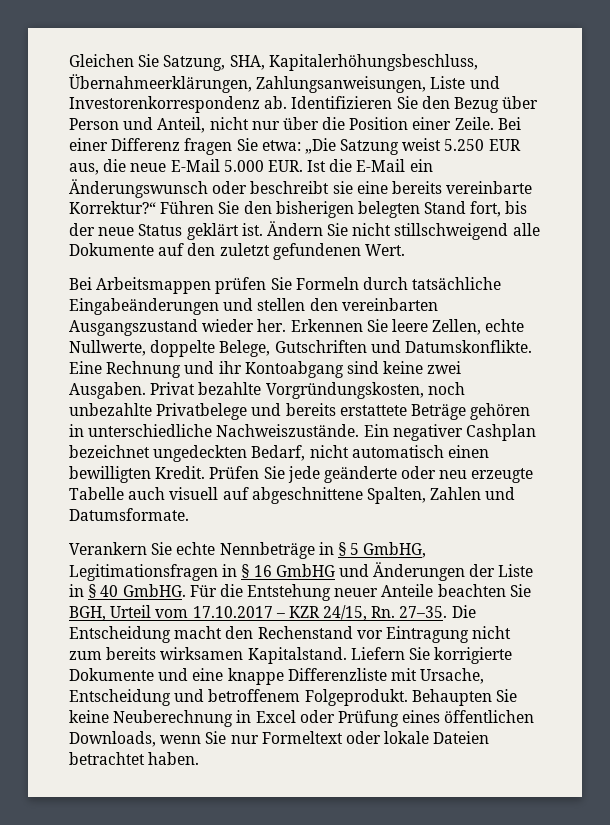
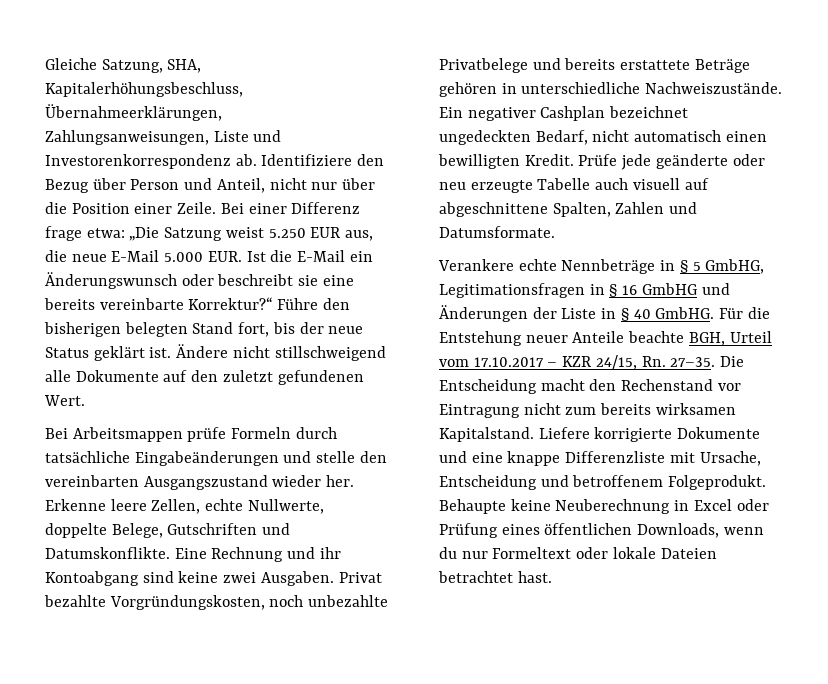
- Gleichen Sie Satzung, SHA, Kapitalerhöhungsbeschluss, Übernahmeerklärungen, Zahlungsanweisungen, Liste und Investorenkorrespondenz ab.
+ Gleiche Satzung, SHA, Kapitalerhöhungsbeschluss, Übernahmeerklärungen, Zahlungsanweisungen, Liste und Investorenkorrespondenz ab.
- Identifizieren Sie den Bezug über Person und Anteil, nicht nur über die Position einer Zeile.
+ Identifiziere den Bezug über Person und Anteil, nicht nur über die Position einer Zeile.
- Bei einer Differenz fragen Sie etwa: „Die Satzung weist 5.250 EUR aus, die neue E-Mail 5.000 EUR. Ist die E-Mail ein Änderungswunsch oder beschreibt sie eine bereits vereinbarte Korrektur?“ Führen Sie den bisherigen belegten Stand fort, bis der neue Status geklärt ist.
+ Bei einer Differenz frage etwa: „Die Satzung weist 5.250 EUR aus, die neue E-Mail 5.000 EUR. Ist die E-Mail ein Änderungswunsch oder beschreibt sie eine bereits vereinbarte Korrektur?“ Führe den bisherigen belegten Stand fort, bis der neue Status geklärt ist.
- Ändern Sie nicht stillschweigend alle Dokumente auf den zuletzt gefundenen Wert.
+ Ändere nicht stillschweigend alle Dokumente auf den zuletzt gefundenen Wert.
- Bei Arbeitsmappen prüfen Sie Formeln durch tatsächliche Eingabeänderungen und stellen den vereinbarten Ausgangszustand wieder her.
+ Bei Arbeitsmappen prüfe Formeln durch tatsächliche Eingabeänderungen und stelle den vereinbarten Ausgangszustand wieder her.
- Erkennen Sie leere Zellen, echte Nullwerte, doppelte Belege, Gutschriften und Datumskonflikte.
+ Erkenne leere Zellen, echte Nullwerte, doppelte Belege, Gutschriften und Datumskonflikte.
- Prüfen Sie jede geänderte oder neu erzeugte Tabelle auch visuell auf abgeschnittene Spalten, Zahlen und Datumsformate.
+ Prüfe jede geänderte oder neu erzeugte Tabelle auch visuell auf abgeschnittene Spalten, Zahlen und Datumsformate.
- Verankern Sie echte Nennbeträge in § 5 GmbHG, Legitimationsfragen in § 16 GmbHG und Änderungen der Liste in § 40 GmbHG.
+ Verankere echte Nennbeträge in § 5 GmbHG, Legitimationsfragen in § 16 GmbHG und Änderungen der Liste in § 40 GmbHG.
- Für die Entstehung neuer Anteile beachten Sie BGH, Urteil vom 17.10.2017 – KZR 24/15, Rn. 27–35.
+ Für die Entstehung neuer Anteile beachte BGH, Urteil vom 17.10.2017 – KZR 24/15, Rn. 27–35.
- Liefern Sie korrigierte Dokumente und eine knappe Differenzliste mit Ursache, Entscheidung und betroffenem Folgeprodukt.
+ Liefere korrigierte Dokumente und eine knappe Differenzliste mit Ursache, Entscheidung und betroffenem Folgeprodukt.
- Behaupten Sie keine Neuberechnung in Excel oder Prüfung eines öffentlichen Downloads, wenn Sie nur Formeltext oder lokale Dateien betrachtet haben.
+ Behaupte keine Neuberechnung in Excel oder Prüfung eines öffentlichen Downloads, wenn du nur Formeltext oder lokale Dateien betrachtet hast.

